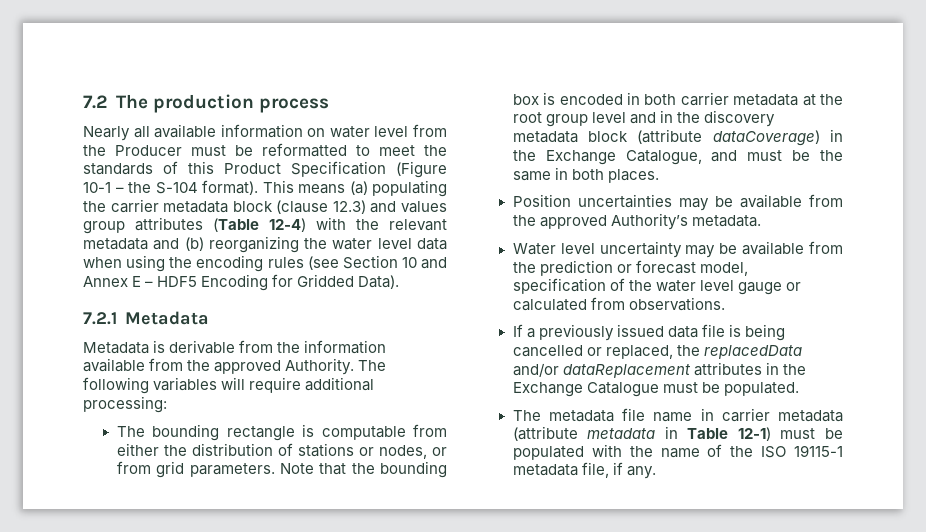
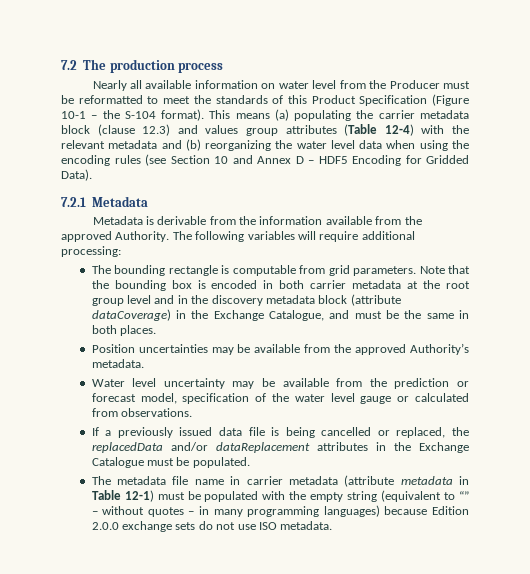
- This means (a) populating the carrier metadata block (clause 12.3) and values group attributes (Table 12-4) with the relevant metadata and (b) reorganizing the water level data when using the encoding rules (see Section 10 and Annex E – HDF5 Encoding for Gridded Data).
+ This means (a) populating the carrier metadata block (clause 12.3) and values group attributes (Table 12-4) with the relevant metadata and (b) reorganizing the water level data when using the encoding rules (see Section 10 and Annex D – HDF5 Encoding for Gridded Data).
- The bounding rectangle is computable from either the distribution of stations or nodes, or from grid parameters.
+ The bounding rectangle is computable from grid parameters.
- The metadata file name in carrier metadata (attribute metadata in Table 12-1) must be populated with the name of the ISO 19115-1 metadata file, if any.
+ The metadata file name in carrier metadata (attribute metadata in Table 12-1) must be populated with the empty string (equivalent to “” – without quotes – in many programming languages) because Edition 2.0.0 exchange sets do not use ISO metadata.

